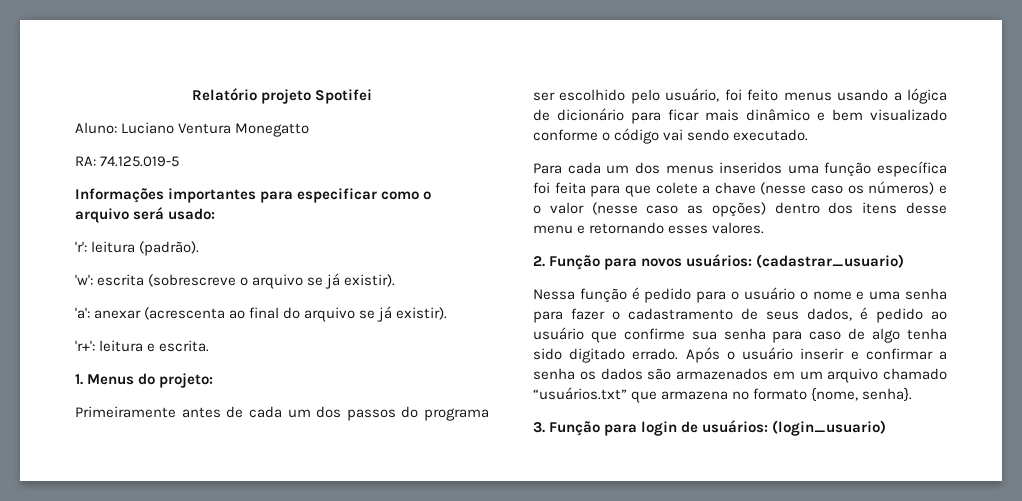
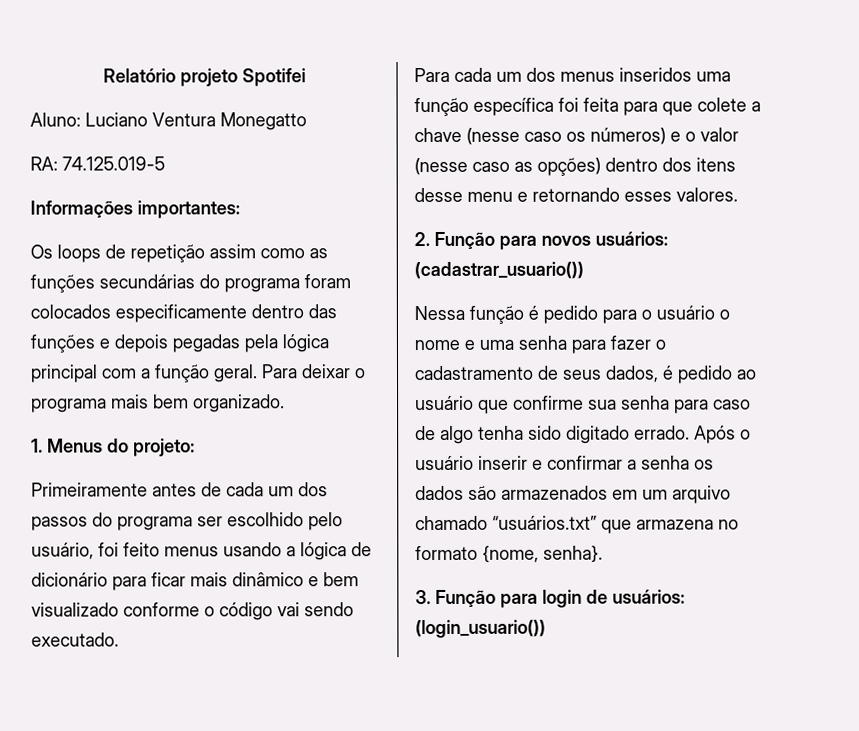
- Informações importantes para especificar como o arquivo será usado:
- 'r': leitura (padrão).
- 'w': escrita (sobrescreve o arquivo se já existir).
- 'a': anexar (acrescenta ao final do arquivo se já existir).
- 'r+': leitura e escrita.
+ Informações importantes:
+ Os loops de repetição assim como as funções secundárias do programa foram colocados especificamente dentro das funções e depois pegadas pela lógica principal com a função geral. Para deixar o programa mais bem organizado.
- 2. Função para novos usuários: (cadastrar_usuario)
+ 2. Função para novos usuários: (cadastrar_usuario())
- 3. Função para login de usuários: (login_usuario)
+ 3. Função para login de usuários: (login_usuario())

